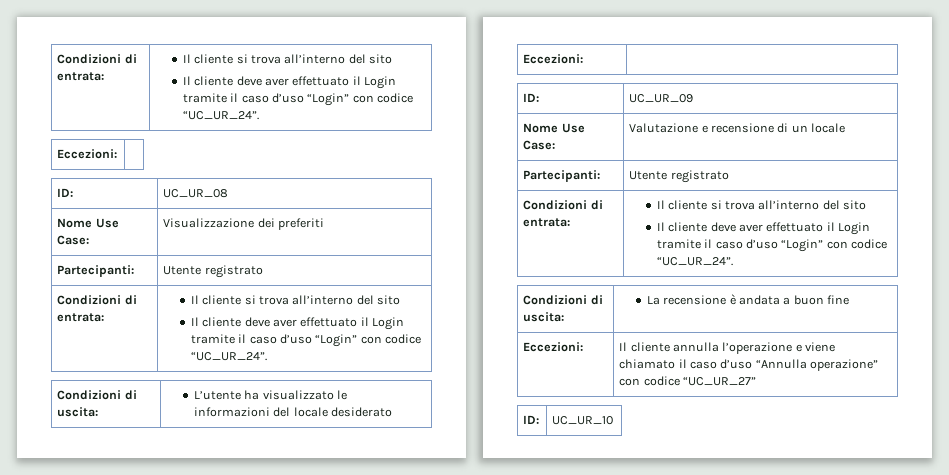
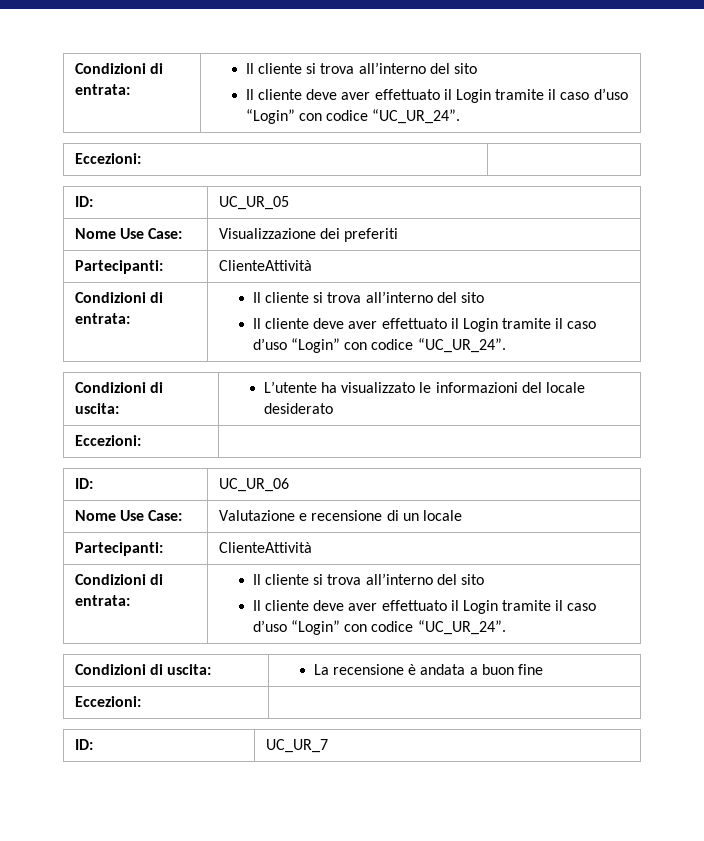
- ID: | UC_UR_08
+ ID: | UC_UR_05
  Nome Use Case: | Visualizzazione dei preferiti
- Partecipanti: | Utente registrato
+ Partecipanti: | ClienteAttività
- ID: | UC_UR_09
+ ID: | UC_UR_06
  Nome Use Case: | Valutazione e recensione di un locale
- Partecipanti: | Utente registrato
+ Partecipanti: | ClienteAttività
  Condizioni di uscita: | La recensione è andata a buon fine
- Eccezioni: | Il cliente annulla l’operazione e viene chiamato il caso d’uso “Annulla operazione” con codice “UC_UR_27”
- ID: | UC_UR_10
+ Eccezioni: |
+ ID: | UC_UR_7

